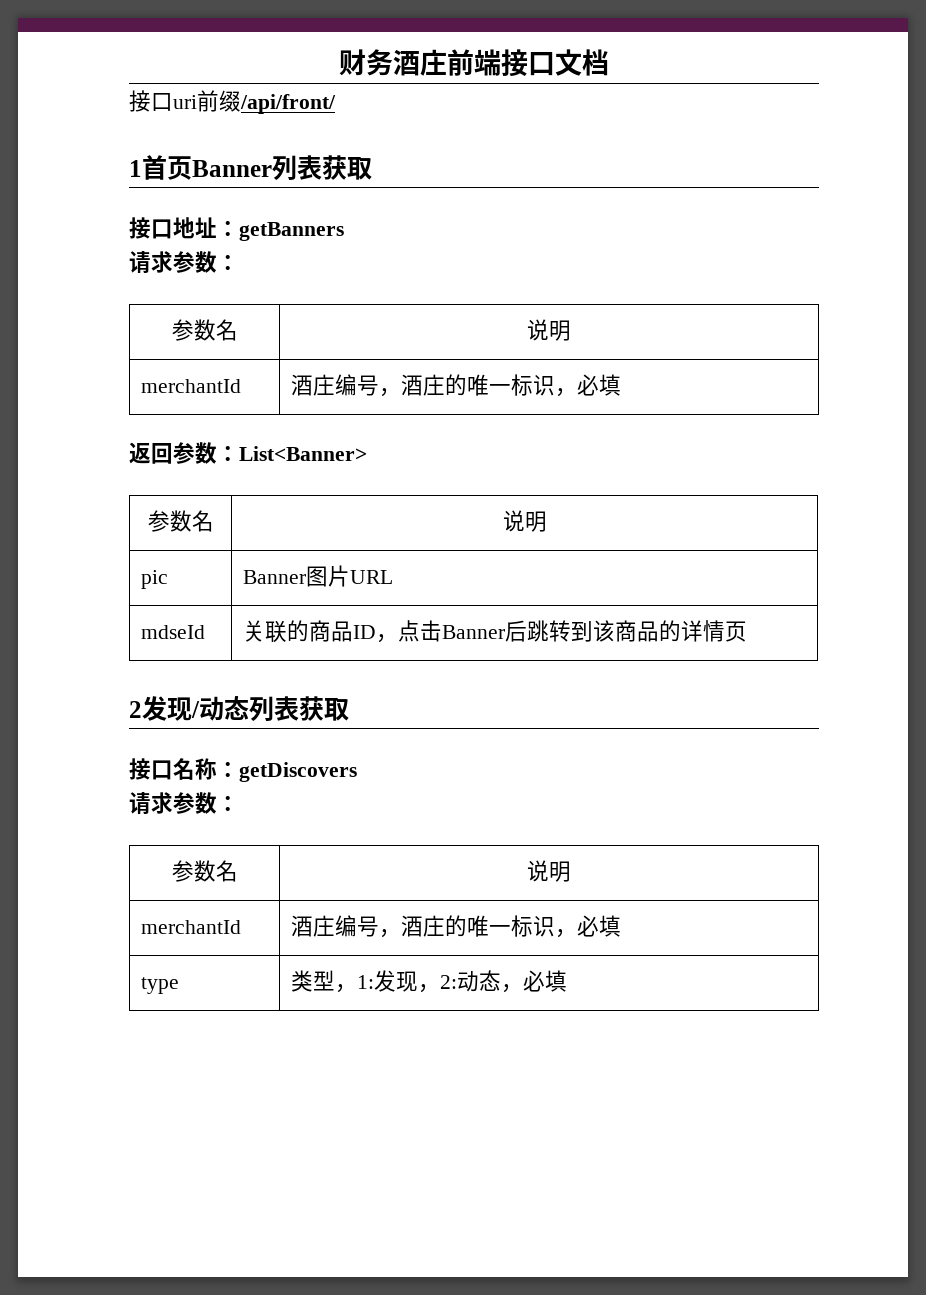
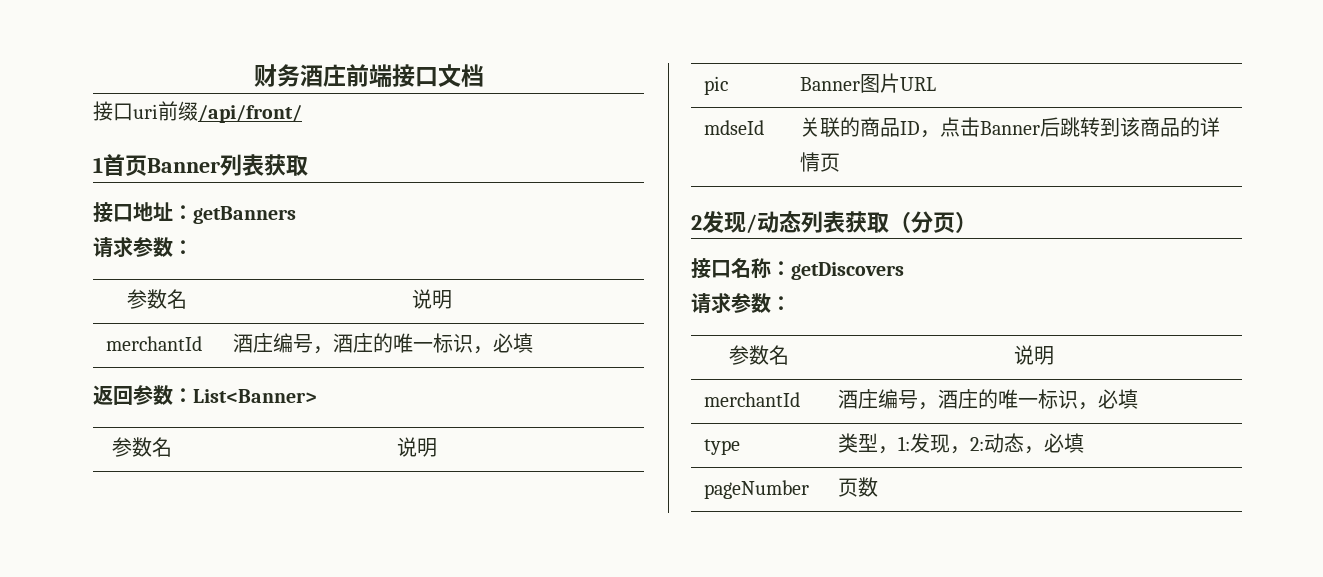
- 2发现/动态列表获取
+ 2发现/动态列表获取（分页）
+ pageNumber | 页数

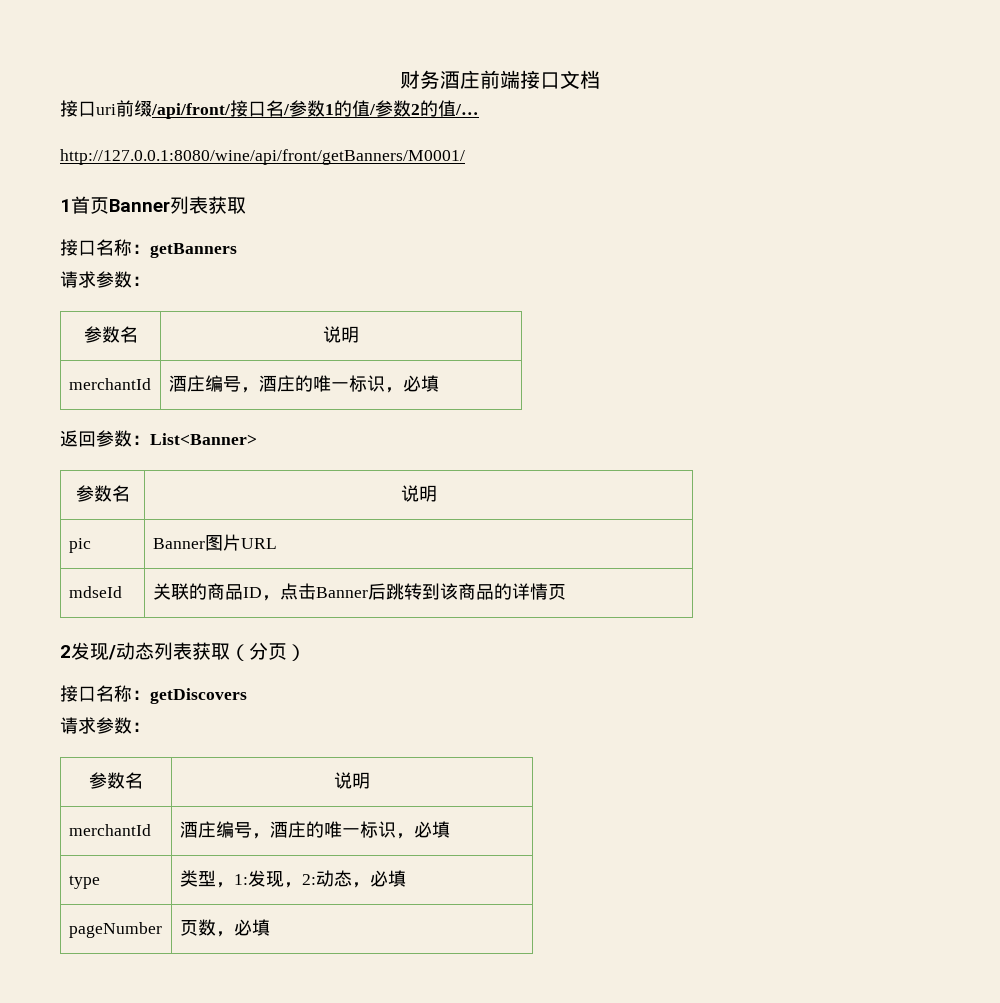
- 接口uri前缀/api/front/
+ 接口uri前缀/api/front/接口名/参数1的值/参数2的值/…
+ http://127.0.0.1:8080/wine/api/front/getBanners/M0001/
- 接口地址：getBanners
+ 接口名称：getBanners
- pageNumber | 页数
+ pageNumber | 页数，必填

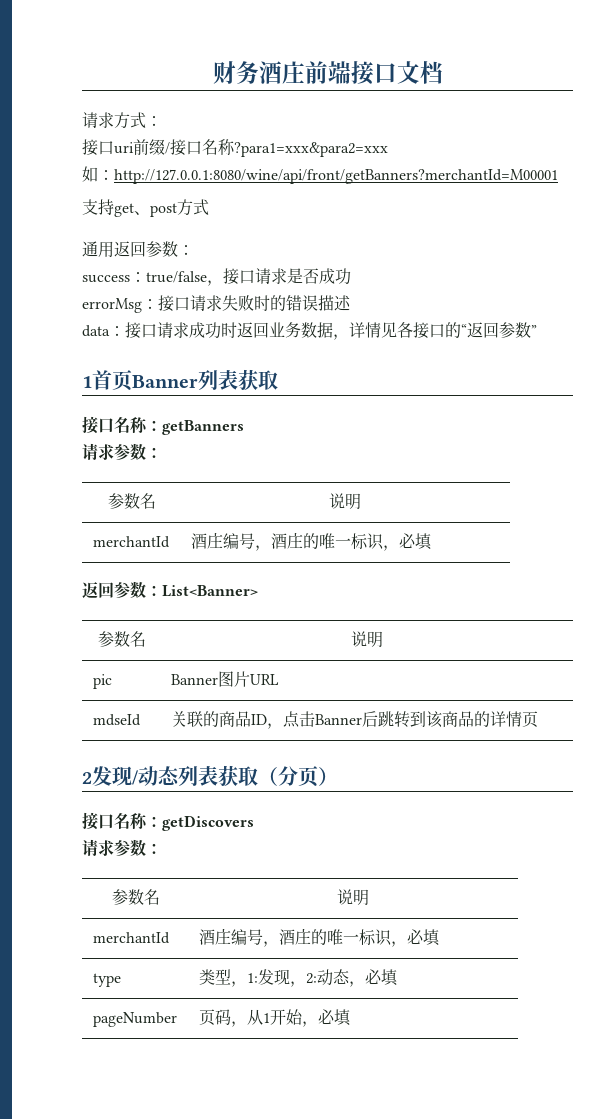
+ 请求方式：
- 接口uri前缀/api/front/接口名/参数1的值/参数2的值/…
- http://127.0.0.1:8080/wine/api/front/getBanners/M0001/
+ 接口uri前缀/接口名称?para1=xxx&para2=xxx
+ 如：http://127.0.0.1:8080/wine/api/front/getBanners?merchantId=M00001
+ 支持get、post方式
+ 通用返回参数：
+ success：true/false，接口请求是否成功
+ errorMsg：接口请求失败时的错误描述
+ data：接口请求成功时返回业务数据，详情见各接口的“返回参数”
- pageNumber | 页数，必填
+ pageNumber | 页码，从1开始，必填

